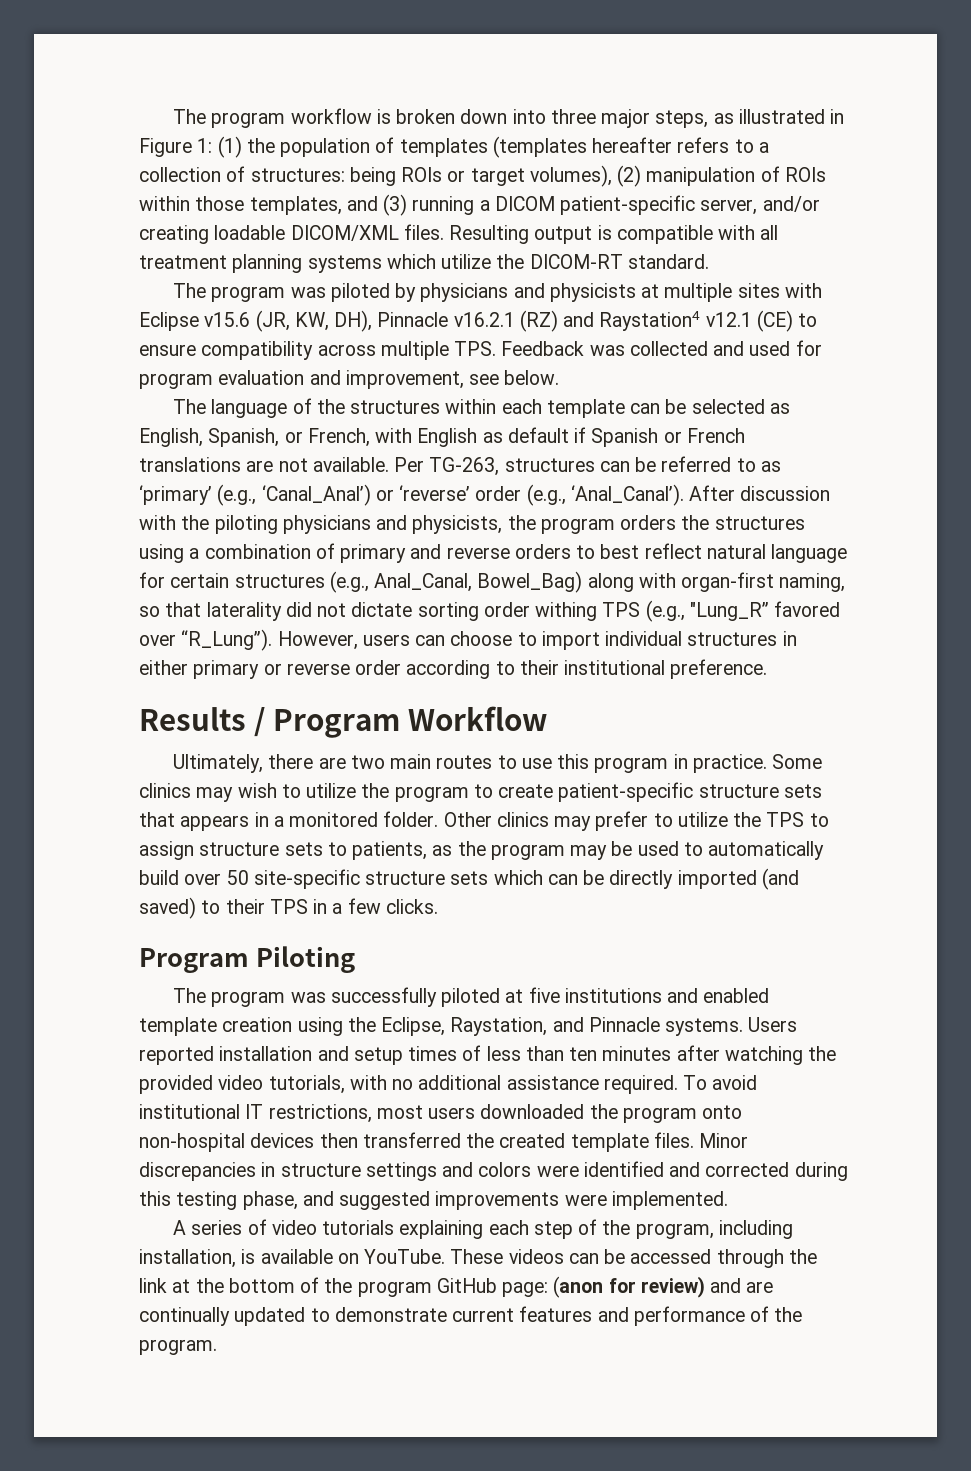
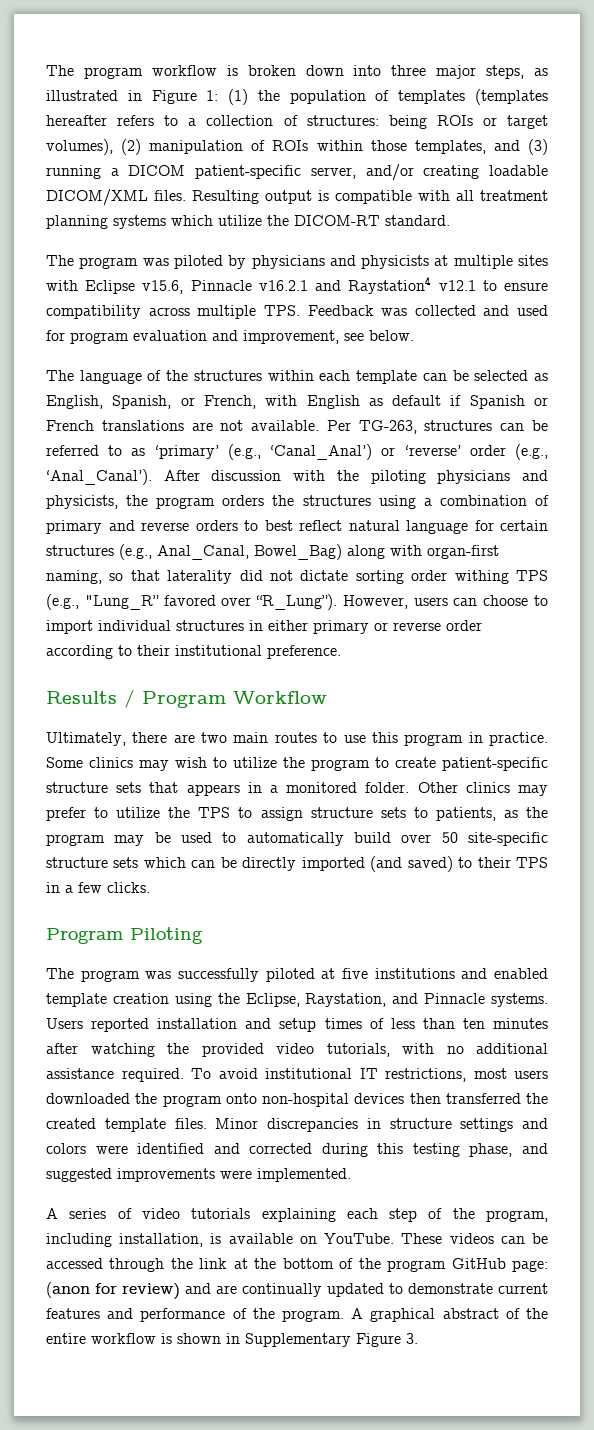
- The program was piloted by physicians and physicists at multiple sites with Eclipse v15.6 (JR, KW, DH), Pinnacle v16.2.1 (RZ) and Raystation4 v12.1 (CE) to ensure compatibility across multiple TPS. Feedback was collected and used for program evaluation and improvement, see below.
+ The program was piloted by physicians and physicists at multiple sites with Eclipse v15.6, Pinnacle v16.2.1 and Raystation4 v12.1 to ensure compatibility across multiple TPS. Feedback was collected and used for program evaluation and improvement, see below.
+ A graphical abstract of the entire workflow is shown in Supplementary Figure 3.

